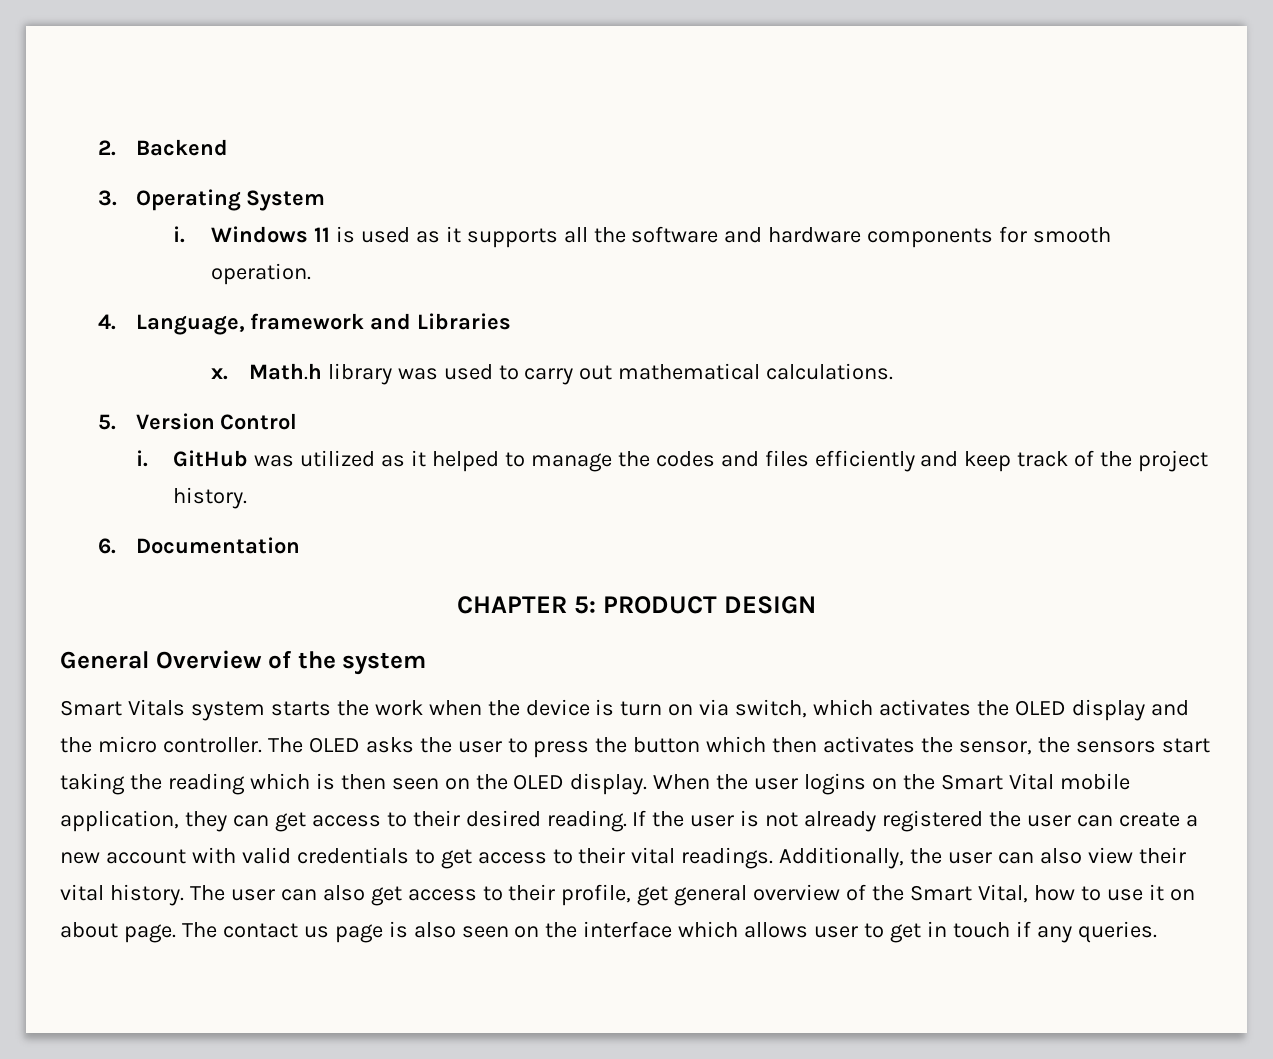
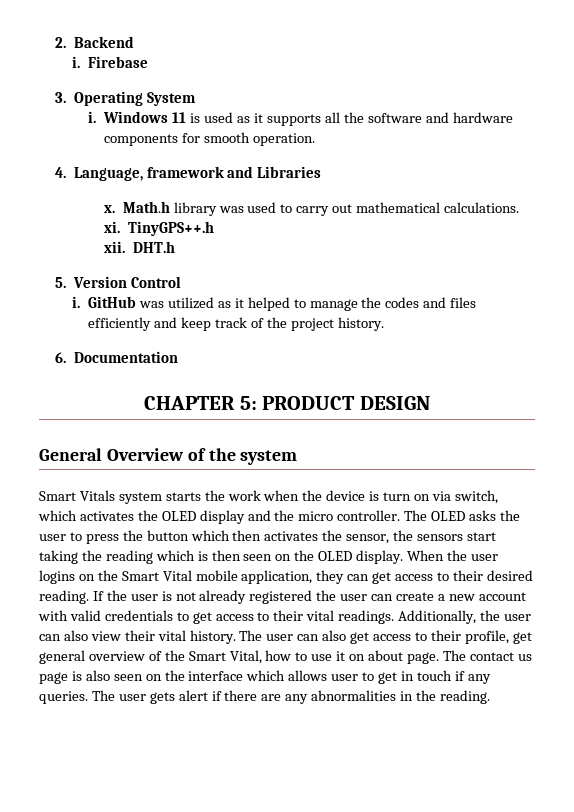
+ i. Firebase
+ xi. TinyGPS++.h
+ xii. DHT.h
+ The user gets alert if there are any abnormalities in the reading.

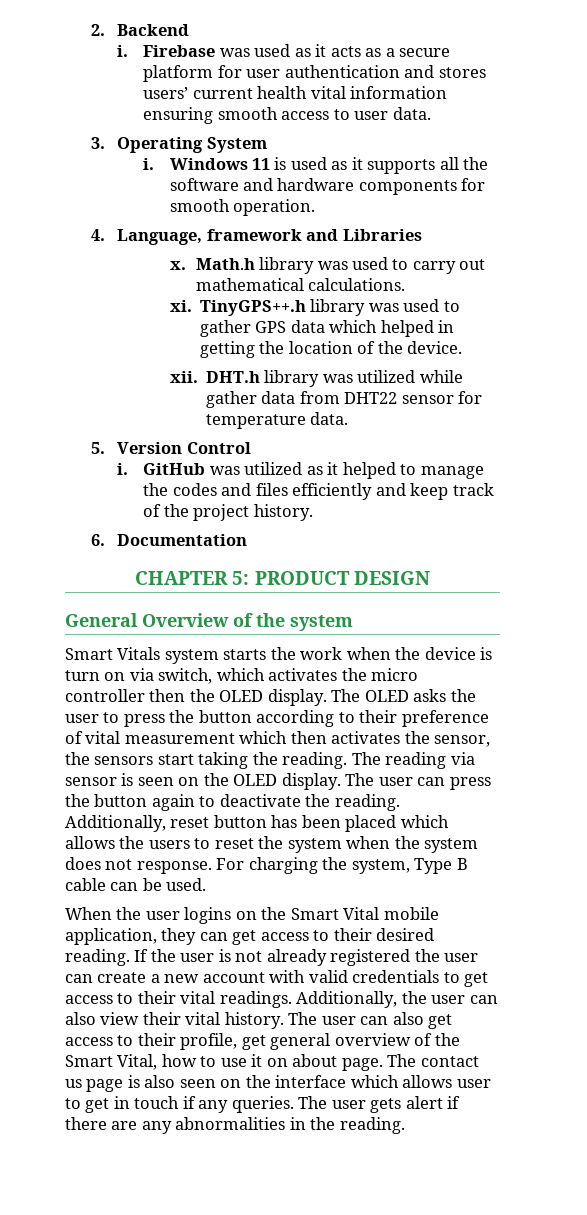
- Firebase
+ Firebase was used as it acts as a secure platform for user authentication and stores users’ current health vital information ensuring smooth access to user data.
- TinyGPS++.h
- xii. DHT.h
+ TinyGPS++.h library was used to gather GPS data which helped in getting the location of the device.
+ xii. DHT.h library was utilized while gather data from DHT22 sensor for temperature data.
- Smart Vitals system starts the work when the device is turn on via switch, which activates the OLED display and the micro controller.
+ Smart Vitals system starts the work when the device is turn on via switch, which activates the micro controller then the OLED display.
- The OLED asks the user to press the button which then activates the sensor, the sensors start taking the reading which is then seen on the OLED display. When the user logins on the Smart Vital mobile application, they can get access to their desired reading.
+ The OLED asks the user to press the button according to their preference of vital measurement which then activates the sensor, the sensors start taking the reading. The reading via sensor is seen on the OLED display. The user can press the button again to deactivate the reading. Additionally, reset button has been placed which allows the users to reset the system when the system does not response. For charging the system, Type B cable can be used.
+ When the user logins on the Smart Vital mobile application, they can get access to their desired reading.

